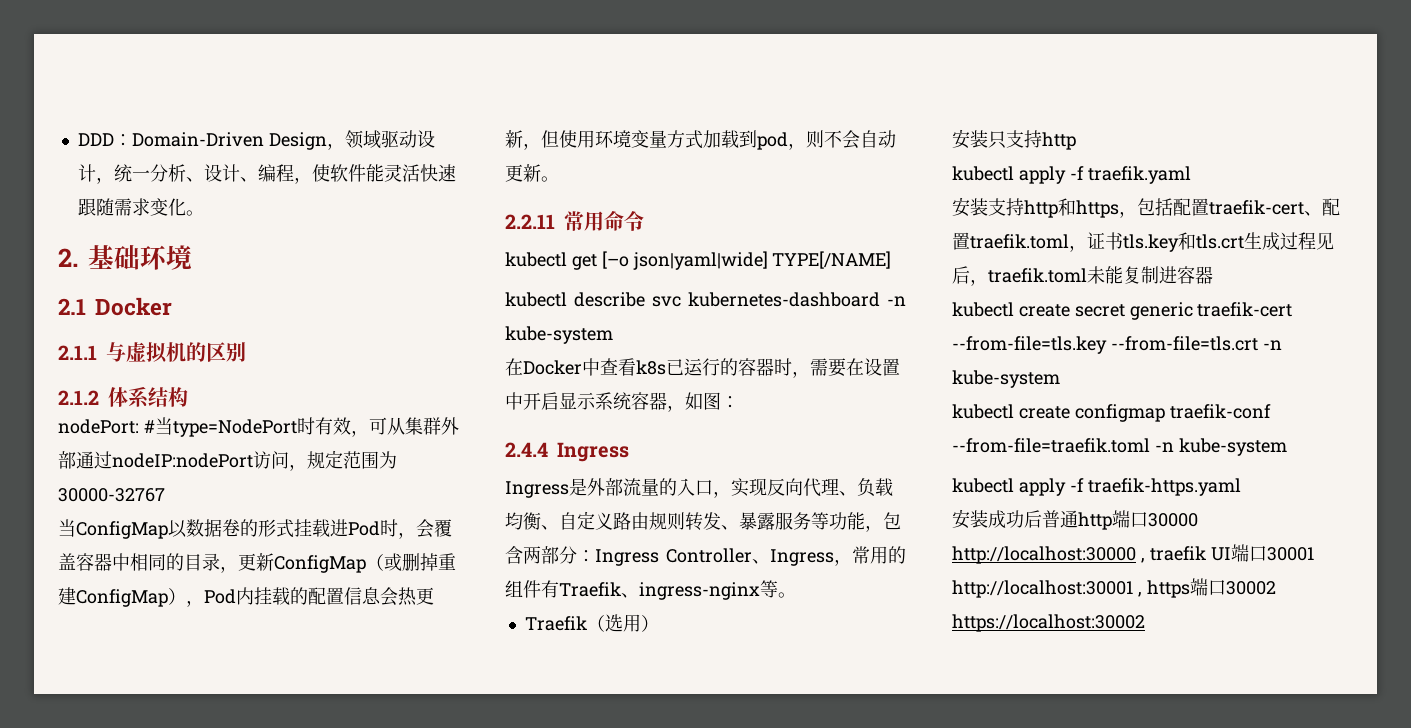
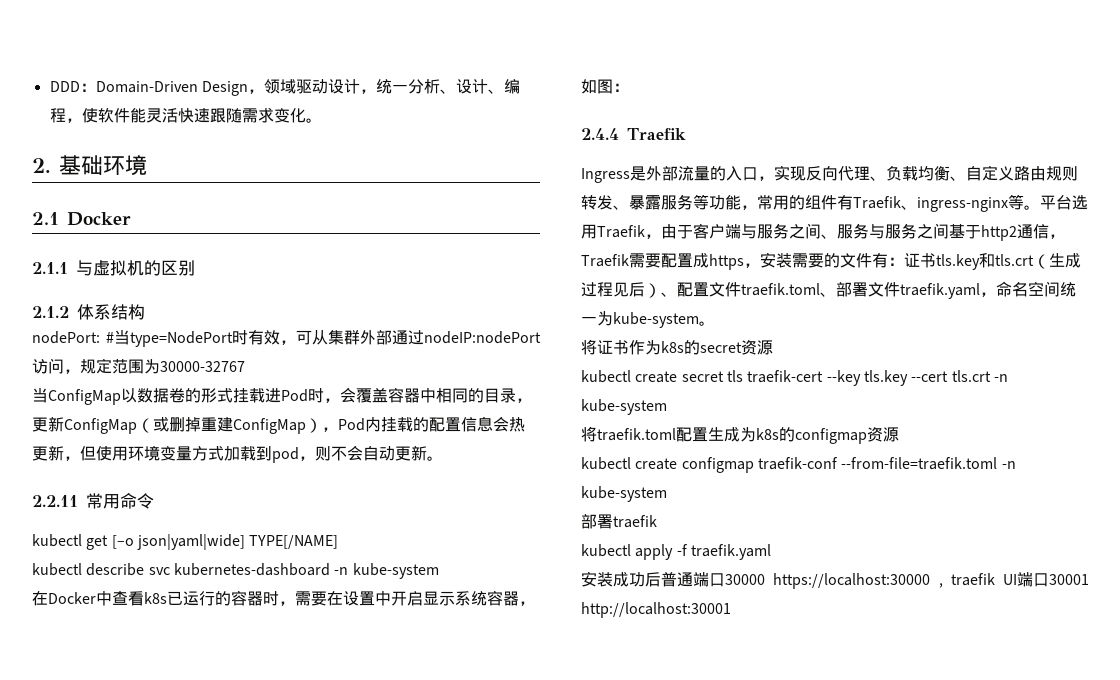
- 2.4.4 Ingress
+ 2.4.4 Traefik
- Ingress是外部流量的入口，实现反向代理、负载均衡、自定义路由规则转发、暴露服务等功能，包含两部分：Ingress Controller、Ingress，常用的组件有Traefik、ingress-nginx等。
- Traefik（选用）
- 安装只支持http
- kubectl apply -f traefik.yaml
- 安装支持http和https，包括配置traefik-cert、配置traefik.toml，证书tls.key和tls.crt生成过程见后，traefik.toml未能复制进容器
- kubectl create secret generic traefik-cert --from-file=tls.key --from-file=tls.crt -n kube-system
+ Ingress是外部流量的入口，实现反向代理、负载均衡、自定义路由规则转发、暴露服务等功能，常用的组件有Traefik、ingress-nginx等。平台选用Traefik，由于客户端与服务之间、服务与服务之间基于http2通信，Traefik需要配置成https，安装需要的文件有：证书tls.key和tls.crt（生成过程见后）、配置文件traefik.toml、部署文件traefik.yaml，命名空间统一为kube-system。
+ 将证书作为k8s的secret资源
+ kubectl create secret tls traefik-cert --key tls.key --cert tls.crt -n kube-system
+ 将traefik.toml配置生成为k8s的configmap资源
- kubectl apply -f traefik-https.yaml
+ 部署traefik
+ kubectl apply -f traefik.yaml
- 安装成功后普通http端口30000 http://localhost:30000 , traefik UI端口30001 http://localhost:30001 , https端口30002 https://localhost:30002
+ 安装成功后普通端口30000 https://localhost:30000 , traefik UI端口30001 http://localhost:30001

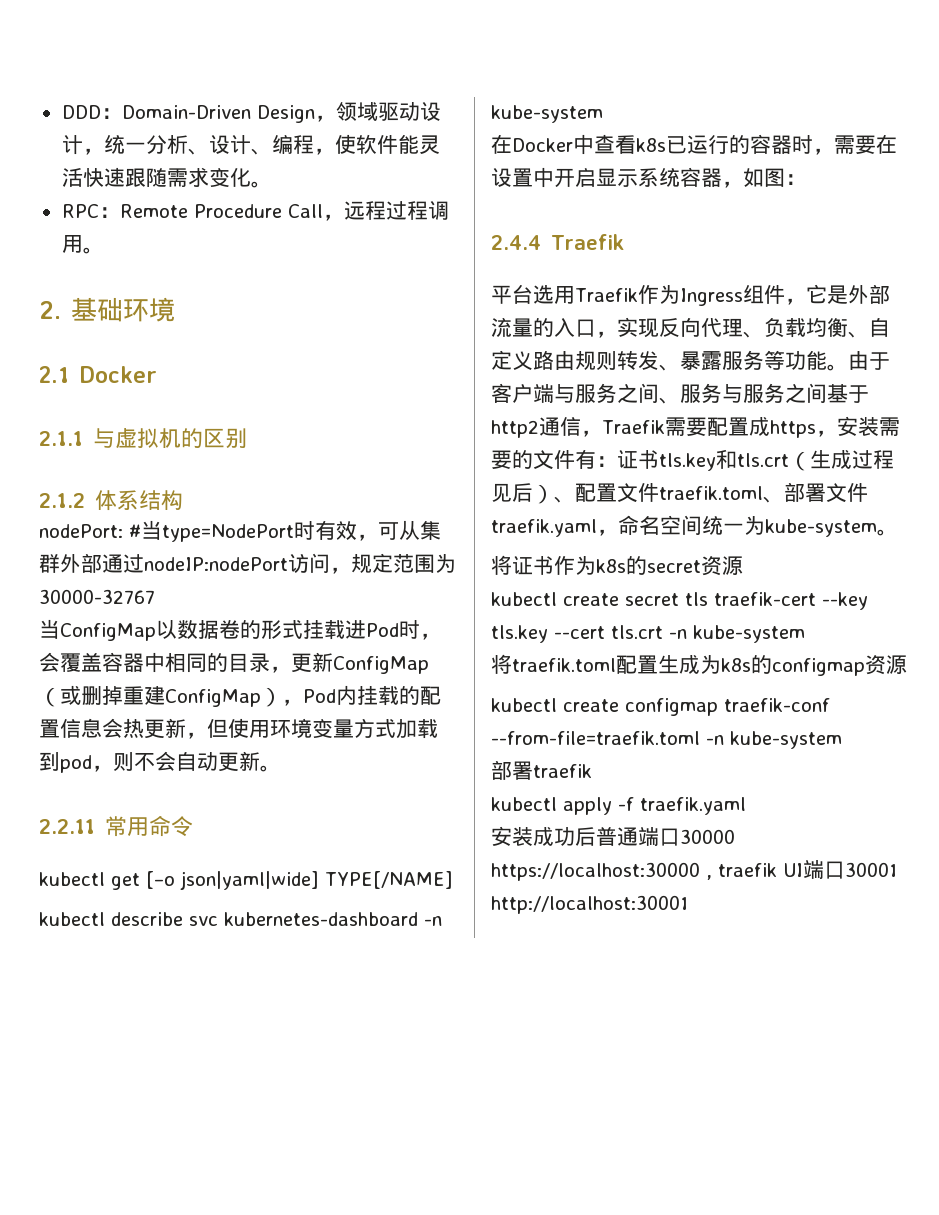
+ RPC：Remote Procedure Call，远程过程调用。
- Ingress是外部流量的入口，实现反向代理、负载均衡、自定义路由规则转发、暴露服务等功能，常用的组件有Traefik、ingress-nginx等。平台选用Traefik，由于客户端与服务之间、服务与服务之间基于http2通信，Traefik需要配置成https，安装需要的文件有：
+ 平台选用Traefik作为Ingress组件，它是外部流量的入口，实现反向代理、负载均衡、自定义路由规则转发、暴露服务等功能。由于客户端与服务之间、服务与服务之间基于http2通信，Traefik需要配置成https，安装需要的文件有：

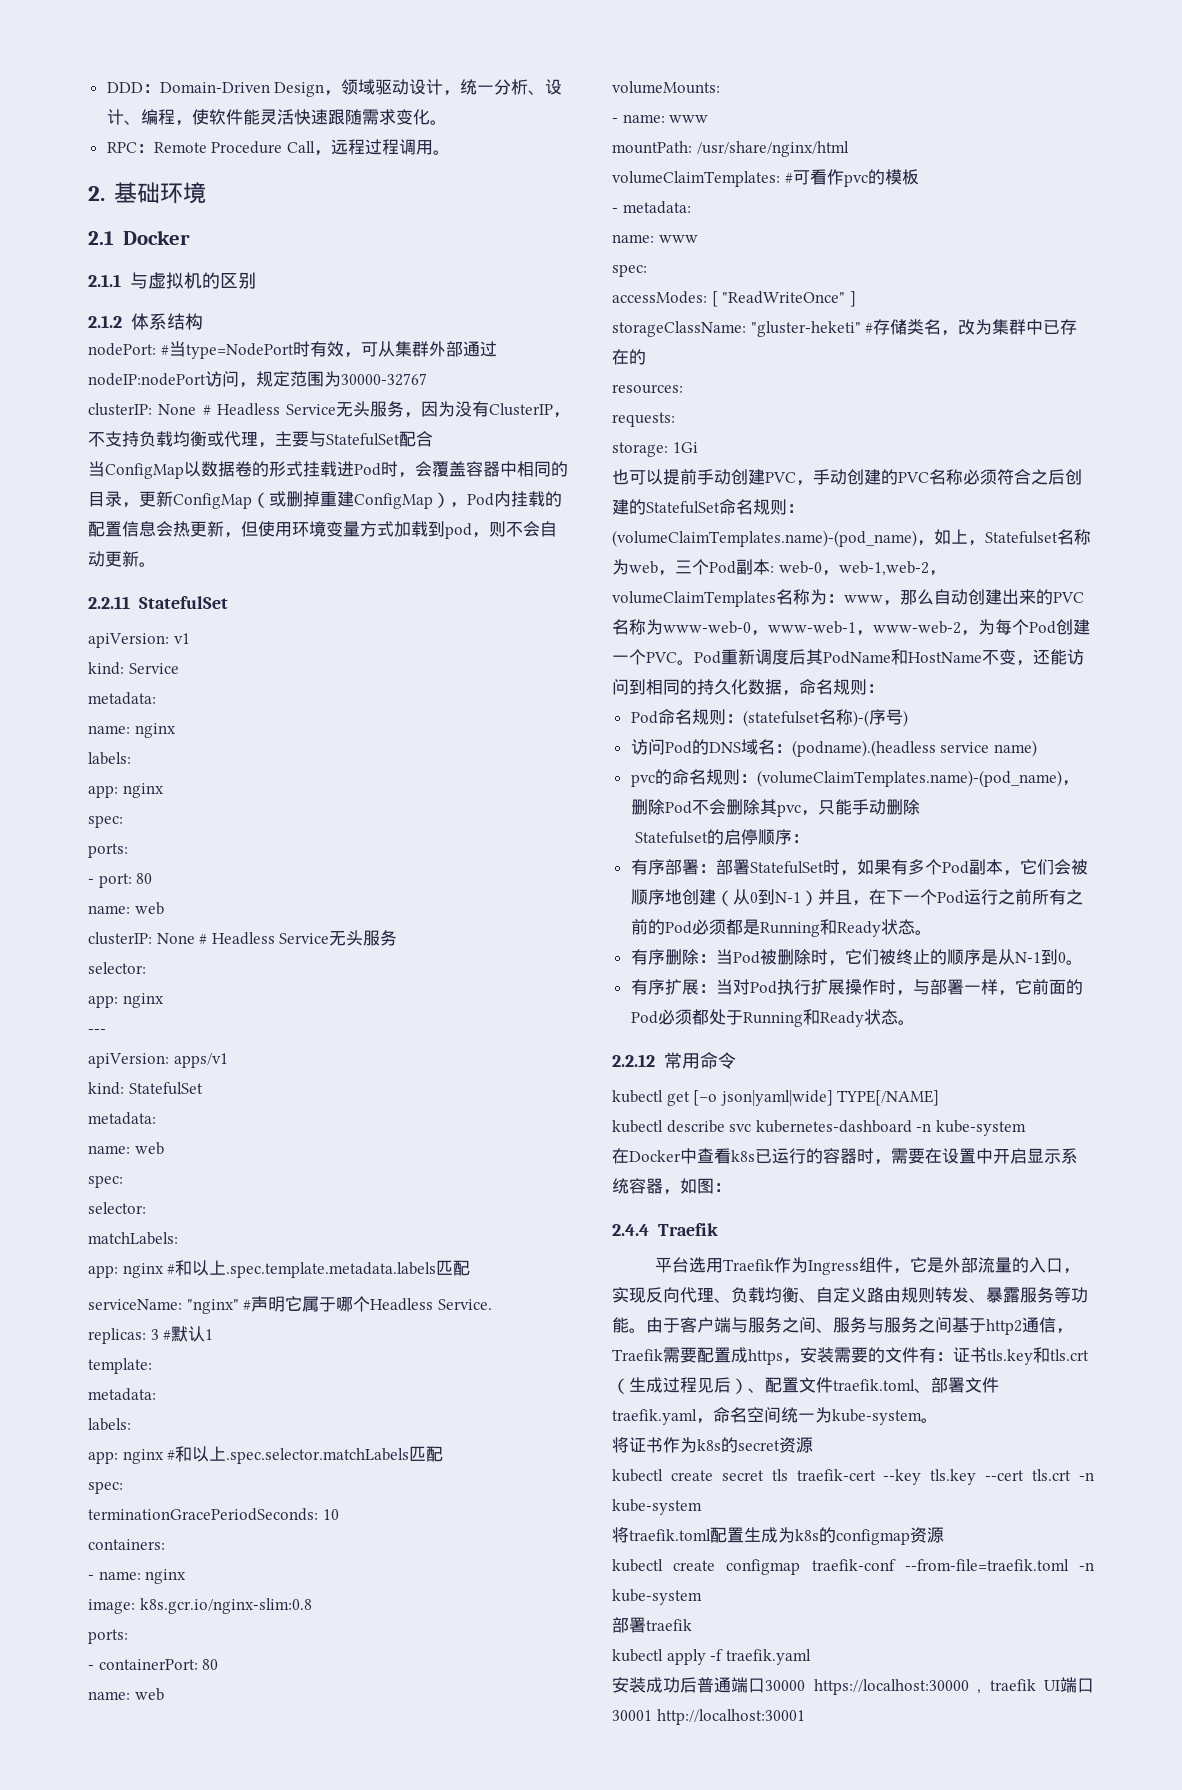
+ clusterIP: None # Headless Service无头服务，因为没有ClusterIP，不支持负载均衡或代理，主要与StatefulSet配合
- 2.2.11常用命令
+ 2.2.11 StatefulSet
+ apiVersion: v1
+ kind: Service
+ metadata:
+ name: nginx
+ labels:
+ app: nginx
+ spec:
+ ports:
+ - port: 80
+ name: web
+ clusterIP: None # Headless Service无头服务
+ selector:
+ app: nginx
+ ---
+ apiVersion: apps/v1
+ kind: StatefulSet
+ metadata:
+ name: web
+ spec:
+ selector:
+ matchLabels:
+ app: nginx #和以上.spec.template.metadata.labels匹配
+ serviceName: "nginx" #声明它属于哪个Headless Service.
+ replicas: 3 #默认1
+ template:
+ metadata:
+ labels:
+ app: nginx #和以上.spec.selector.matchLabels匹配
+ spec:
+ terminationGracePeriodSeconds: 10
+ containers:
+ - name: nginx
+ image: k8s.gcr.io/nginx-slim:0.8
+ ports:
+ - containerPort: 80
+ name: web
+ volumeMounts:
+ - name: www
+ mountPath: /usr/share/nginx/html
+ volumeClaimTemplates: #可看作pvc的模板
+ - metadata:
+ name: www
+ spec:
+ accessModes: [ "ReadWriteOnce" ]
+ storageClassName: "gluster-heketi" #存储类名，改为集群中已存在的
+ resources:
+ requests:
+ storage: 1Gi
+ 也可以提前手动创建PVC，手动创建的PVC名称必须符合之后创建的StatefulSet命名规则：(volumeClaimTemplates.name)-(pod_name)，如上，Statefulset名称为web，三个Pod副本: web-0，web-1,web-2，volumeClaimTemplates名称为：www，那么自动创建出来的PVC名称为www-web-0，www-web-1，www-web-2，为每个Pod创建一个PVC。Pod重新调度后其PodName和HostName不变，还能访问到相同的持久化数据，命名规则：
+ Pod命名规则：(statefulset名称)-(序号)
+ 访问Pod的DNS域名：(podname).(headless service name)
+ pvc的命名规则：(volumeClaimTemplates.name)-(pod_name)，删除Pod不会删除其pvc，只能手动删除
+ Statefulset的启停顺序：
+ 有序部署：部署StatefulSet时，如果有多个Pod副本，它们会被顺序地创建（从0到N-1）并且，在下一个Pod运行之前所有之前的Pod必须都是Running和Ready状态。
+ 有序删除：当Pod被删除时，它们被终止的顺序是从N-1到0。
+ 有序扩展：当对Pod执行扩展操作时，与部署一样，它前面的Pod必须都处于Running和Ready状态。
+ 2.2.12常用命令

